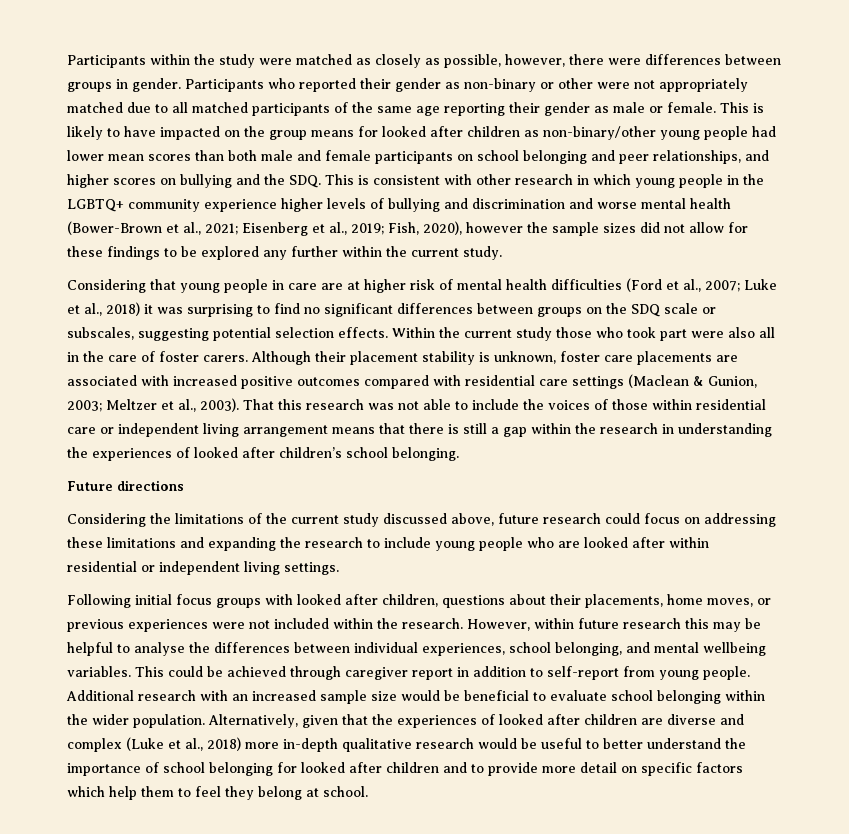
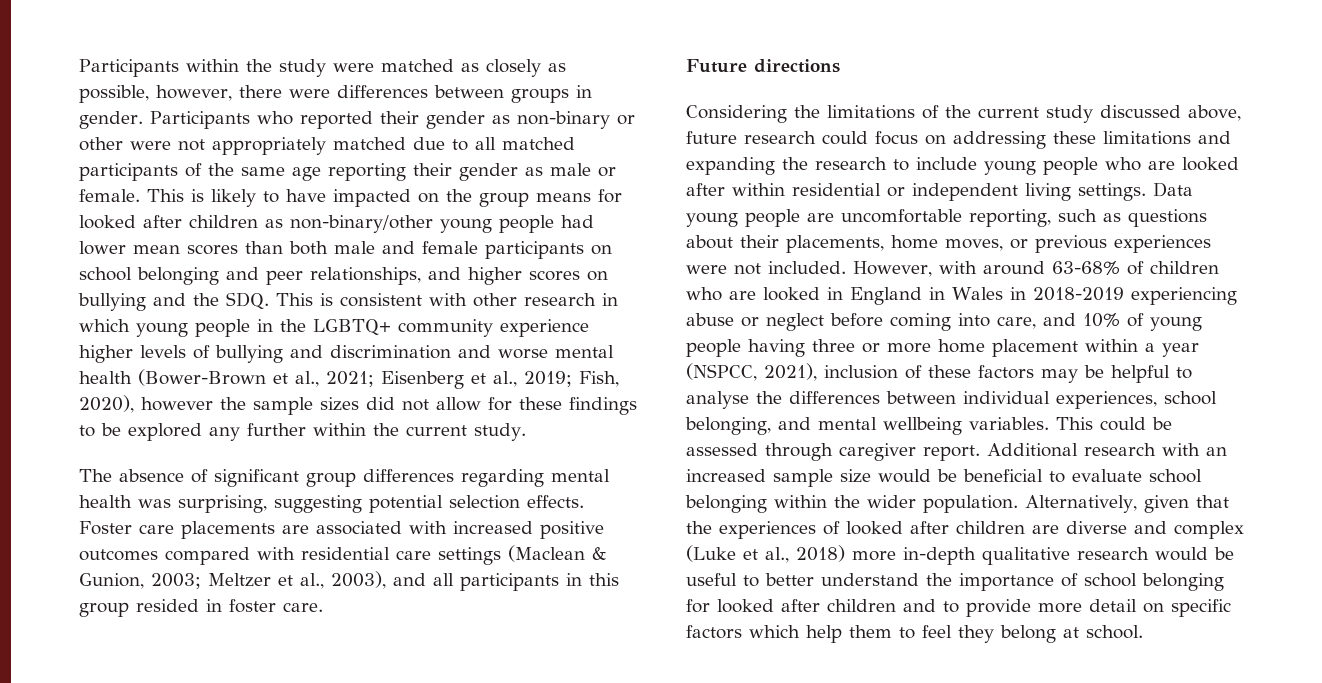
- Considering that young people in care are at higher risk of mental health difficulties (Ford et al., 2007; Luke et al., 2018) it was surprising to find no significant differences between groups on the SDQ scale or subscales, suggesting potential selection effects. Within the current study those who took part were also all in the care of foster carers. Although their placement stability is unknown, foster care placements are associated with increased positive outcomes compared with residential care settings (Maclean & Gunion, 2003; Meltzer et al., 2003). That this research was not able to include the voices of those within residential care or independent living arrangement means that there is still a gap within the research in understanding the experiences of looked after children’s school belonging.
+ The absence of significant group differences regarding mental health was surprising, suggesting potential selection effects. Foster care placements are associated with increased positive outcomes compared with residential care settings (Maclean & Gunion, 2003; Meltzer et al., 2003), and all participants in this group resided in foster care.
- Considering the limitations of the current study discussed above, future research could focus on addressing these limitations and expanding the research to include young people who are looked after within residential or independent living settings.
- Following initial focus groups with looked after children, questions about their placements, home moves, or previous experiences were not included within the research. However, within future research this may be helpful to analyse the differences between individual experiences, school belonging, and mental wellbeing variables.
+ Considering the limitations of the current study discussed above, future research could focus on addressing these limitations and expanding the research to include young people who are looked after within residential or independent living settings. Data young people are uncomfortable reporting, such as questions about their placements, home moves, or previous experiences were not included. However, with around 63-68% of children who are looked in England in Wales in 2018-2019 experiencing abuse or neglect before coming into care, and 10% of young people having three or more home placement within a year (NSPCC, 2021), inclusion of these factors may be helpful to analyse the differences between individual experiences, school belonging, and mental wellbeing variables.
- This could be achieved through caregiver report in addition to self-report from young people.
+ This could be assessed through caregiver report.

